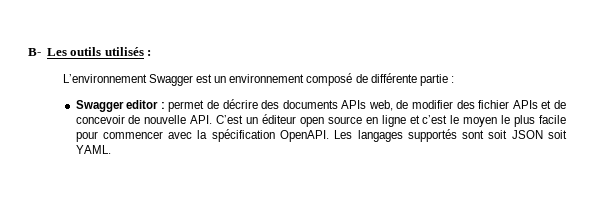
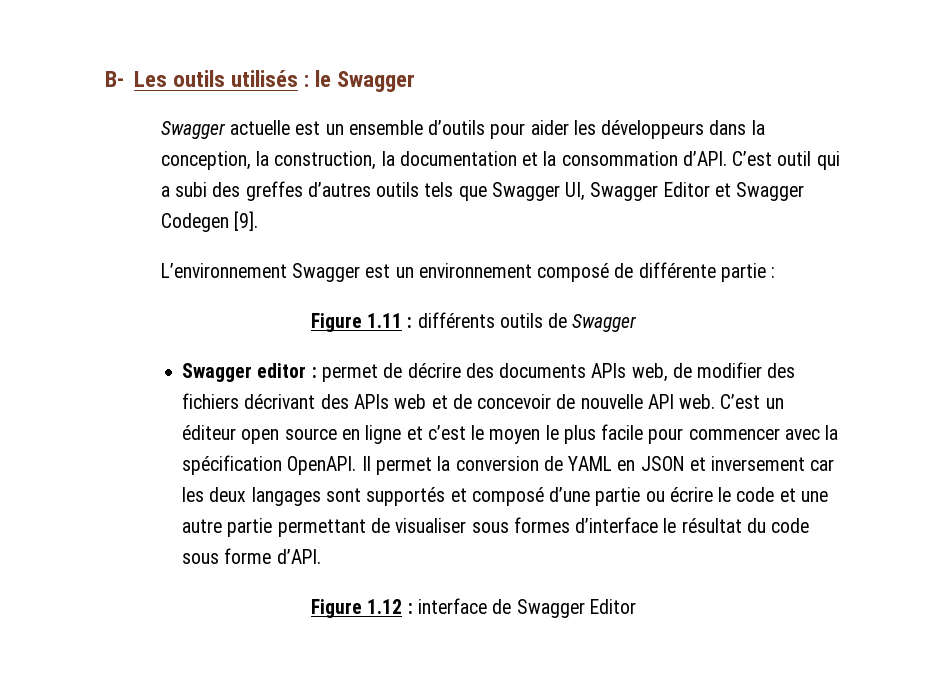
- B- Les outils utilisés :
+ B- Les outils utilisés : le Swagger
+ Swagger actuelle est un ensemble d’outils pour aider les développeurs dans la conception, la construction, la documentation et la consommation d’API. C’est outil qui a subi des greffes d’autres outils tels que Swagger UI, Swagger Editor et Swagger Codegen [9].
+ Figure 1.11 : différents outils de Swagger
- Swagger editor : permet de décrire des documents APIs web, de modifier des fichier APIs et de concevoir de nouvelle API. C’est un éditeur open source en ligne et c’est le moyen le plus facile pour commencer avec la spécification OpenAPI.
+ Swagger editor : permet de décrire des documents APIs web, de modifier des fichiers décrivant des APIs web et de concevoir de nouvelle API web. C’est un éditeur open source en ligne et c’est le moyen le plus facile pour commencer avec la spécification OpenAPI.
- Les langages supportés sont soit JSON soit YAML.
+ Il permet la conversion de YAML en JSON et inversement car les deux langages sont supportés et composé d’une partie ou écrire le code et une autre partie permettant de visualiser sous formes d’interface le résultat du code sous forme d’API.
+ Figure 1.12 : interface de Swagger Editor

